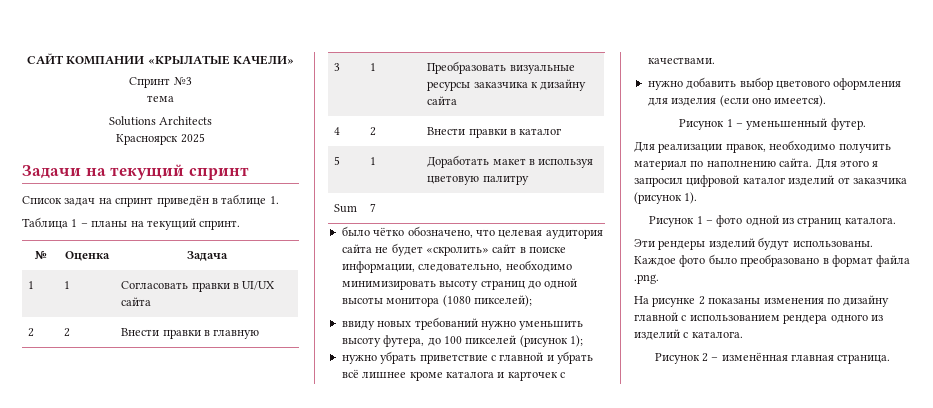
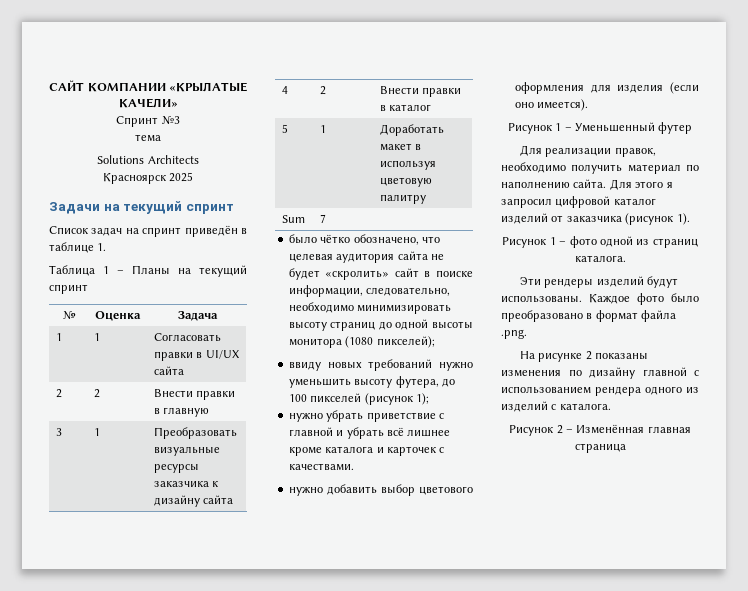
- Таблица 1 – планы на текущий спринт.
+ Таблица 1 – Планы на текущий спринт
- Рисунок 1 – уменьшенный футер.
+ Рисунок 1 – Уменьшенный футер
- Рисунок 2 – изменённая главная страница.
+ Рисунок 2 – Изменённая главная страница

